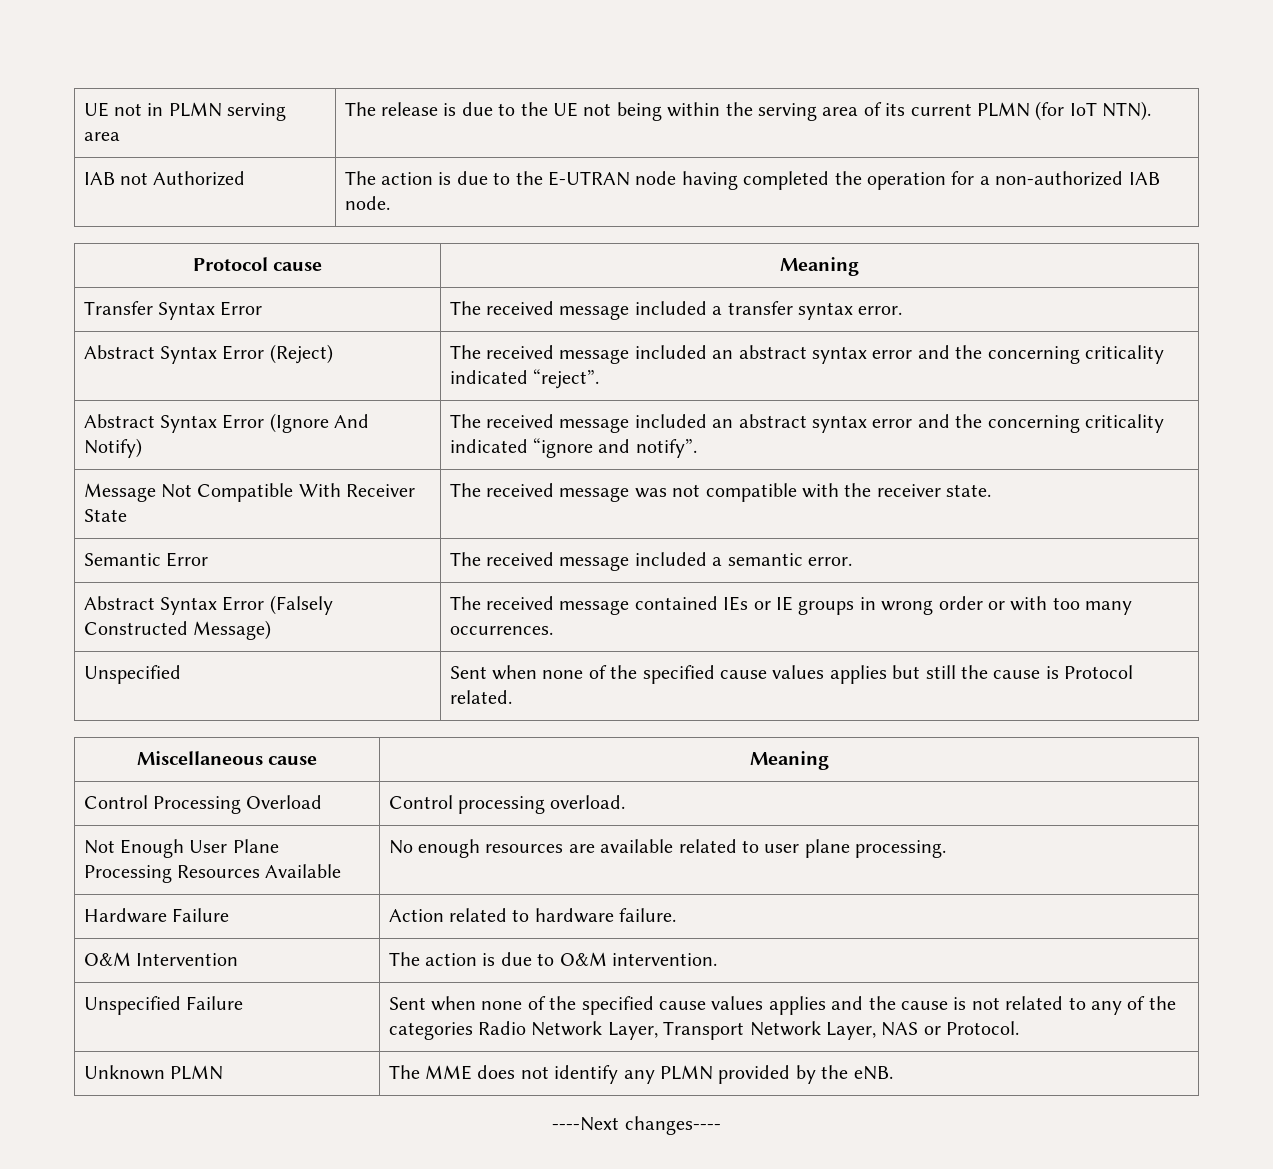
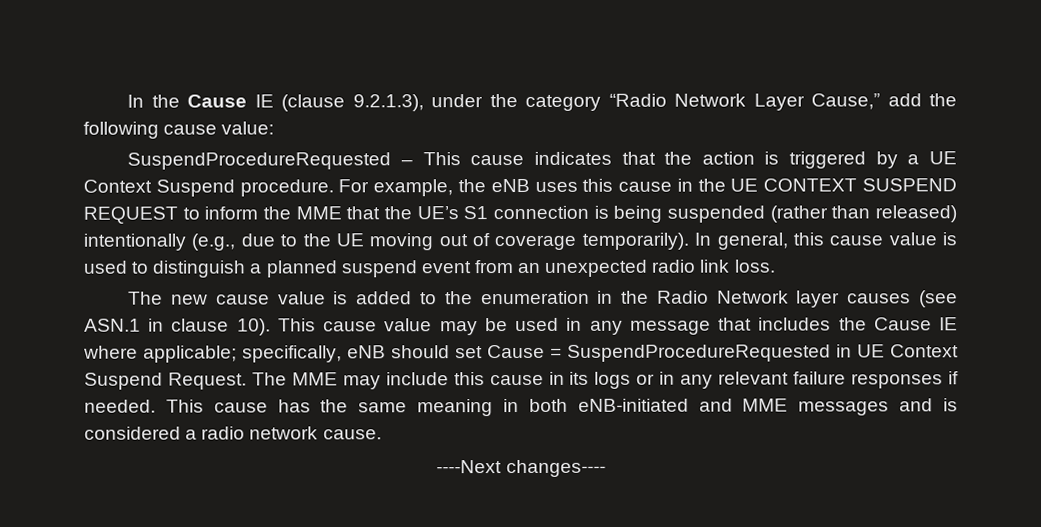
- UE not in PLMN serving area | The release is due to the UE not being within the serving area of its current PLMN (for IoT NTN).
- IAB not Authorized | The action is due to the E-UTRAN node having completed the operation for a non-authorized IAB node.
- Protocol cause | Meaning
- Transfer Syntax Error | The received message included a transfer syntax error.
- Abstract Syntax Error (Reject) | The received message included an abstract syntax error and the concerning criticality indicated “reject”.
- Abstract Syntax Error (Ignore And Notify) | The received message included an abstract syntax error and the concerning criticality indicated “ignore and notify”.
- Message Not Compatible With Receiver State | The received message was not compatible with the receiver state.
- Semantic Error | The received message included a semantic error.
- Abstract Syntax Error (Falsely Constructed Message) | The received message contained IEs or IE groups in wrong order or with too many occurrences.
- Unspecified | Sent when none of the specified cause values applies but still the cause is Protocol related.
- Miscellaneous cause | Meaning
- Control Processing Overload | Control processing overload.
- Not Enough User Plane Processing Resources Available | No enough resources are available related to user plane processing.
- Hardware Failure | Action related to hardware failure.
- O&M Intervention | The action is due to O&M intervention.
- Unspecified Failure | Sent when none of the specified cause values applies and the cause is not related to any of the categories Radio Network Layer, Transport Network Layer, NAS or Protocol.
- Unknown PLMN | The MME does not identify any PLMN provided by the eNB.
+ In the Cause IE (clause 9.2.1.3), under the category “Radio Network Layer Cause,” add the following cause value:
+ SuspendProcedureRequested – This cause indicates that the action is triggered by a UE Context Suspend procedure. For example, the eNB uses this cause in the UE CONTEXT SUSPEND REQUEST to inform the MME that the UE’s S1 connection is being suspended (rather than released) intentionally (e.g., due to the UE moving out of coverage temporarily). In general, this cause value is used to distinguish a planned suspend event from an unexpected radio link loss.
+ The new cause value is added to the enumeration in the Radio Network layer causes (see ASN.1 in clause 10). This cause value may be used in any message that includes the Cause IE where applicable; specifically, eNB should set Cause = SuspendProcedureRequested in UE Context Suspend Request. The MME may include this cause in its logs or in any relevant failure responses if needed. This cause has the same meaning in both eNB-initiated and MME messages and is considered a radio network cause.

